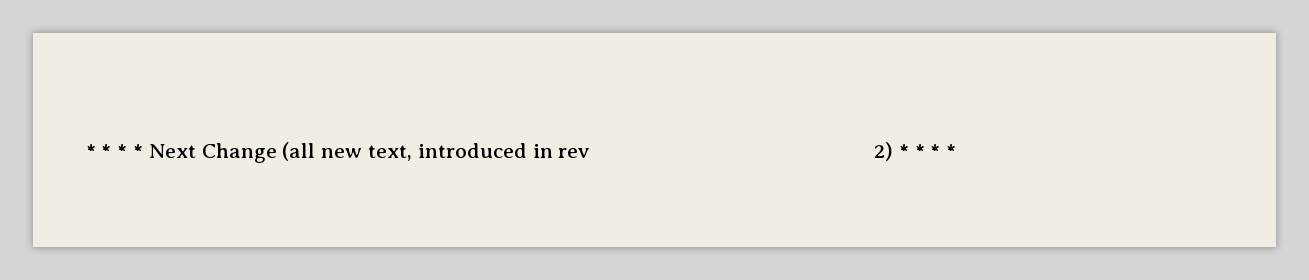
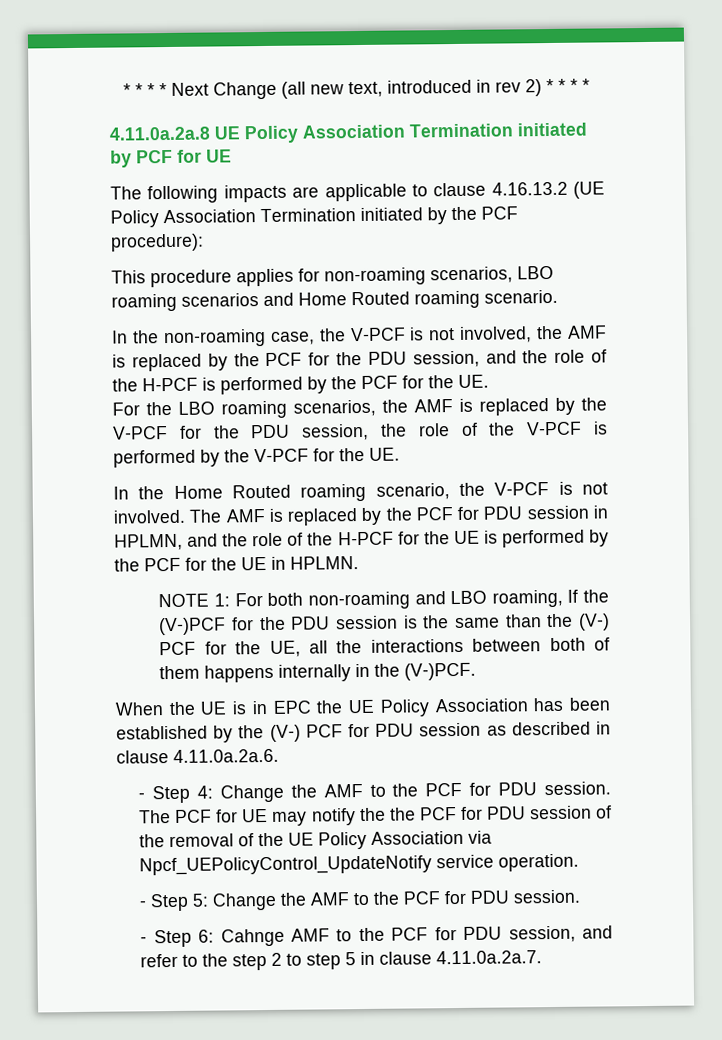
+ 4.11.0a.2a.8 UE Policy Association Termination initiated by PCF for UE
+ The following impacts are applicable to clause 4.16.13.2 (UE Policy Association Termination initiated by the PCF procedure):
+ This procedure applies for non-roaming scenarios, LBO roaming scenarios and Home Routed roaming scenario.
+ In the non-roaming case, the V-PCF is not involved, the AMF is replaced by the PCF for the PDU session, and the role of the H-PCF is performed by the PCF for the UE.
+ For the LBO roaming scenarios, the AMF is replaced by the V-PCF for the PDU session, the role of the V-PCF is performed by the V-PCF for the UE.
+ In the Home Routed roaming scenario, the V-PCF is not involved. The AMF is replaced by the PCF for PDU session in HPLMN, and the role of the H-PCF for the UE is performed by the PCF for the UE in HPLMN.
+ NOTE 1: For both non-roaming and LBO roaming, If the (V-)PCF for the PDU session is the same than the (V-) PCF for the UE, all the interactions between both of them happens internally in the (V-)PCF.
+ When the UE is in EPC the UE Policy Association has been established by the (V-) PCF for PDU session as described in clause 4.11.0a.2a.6.
+ - Step 4: Change the AMF to the PCF for PDU session. The PCF for UE may notify the the PCF for PDU session of the removal of the UE Policy Association via Npcf_UEPolicyControl_UpdateNotify service operation.
+ - Step 5: Change the AMF to the PCF for PDU session.
+ - Step 6: Cahnge AMF to the PCF for PDU session, and refer to the step 2 to step 5 in clause 4.11.0a.2a.7.

